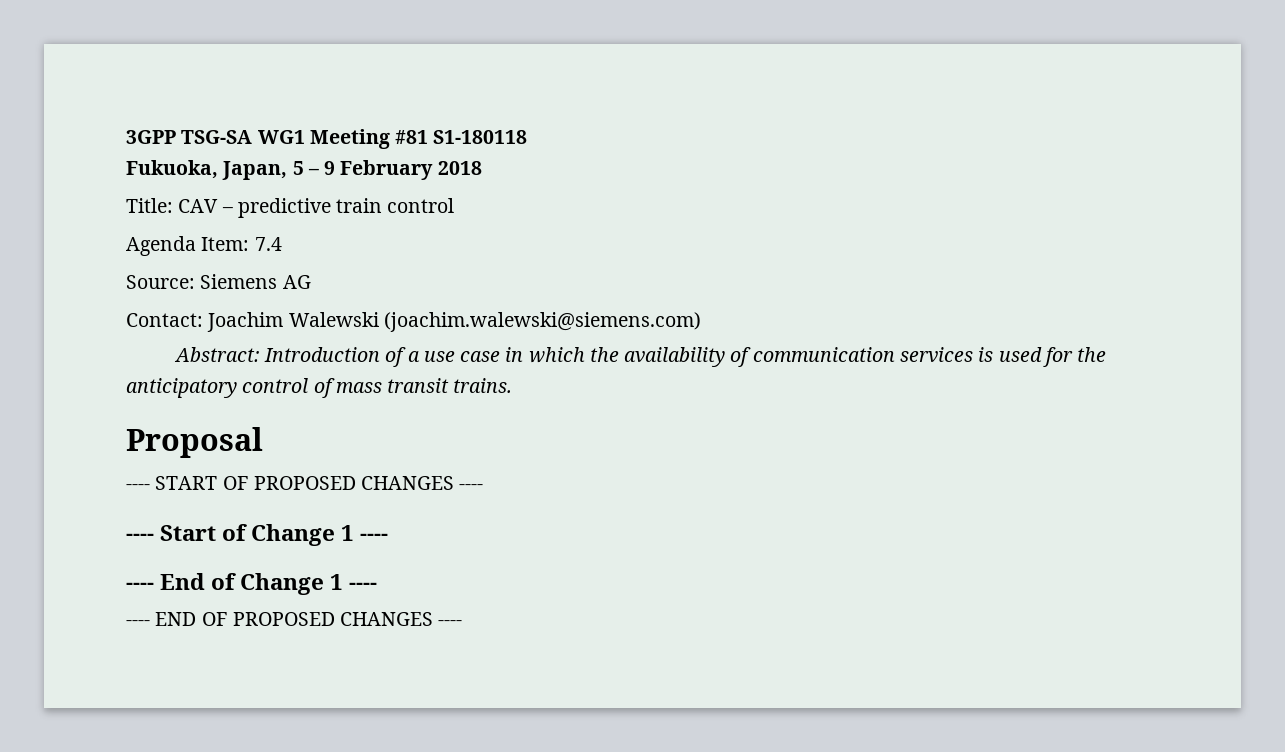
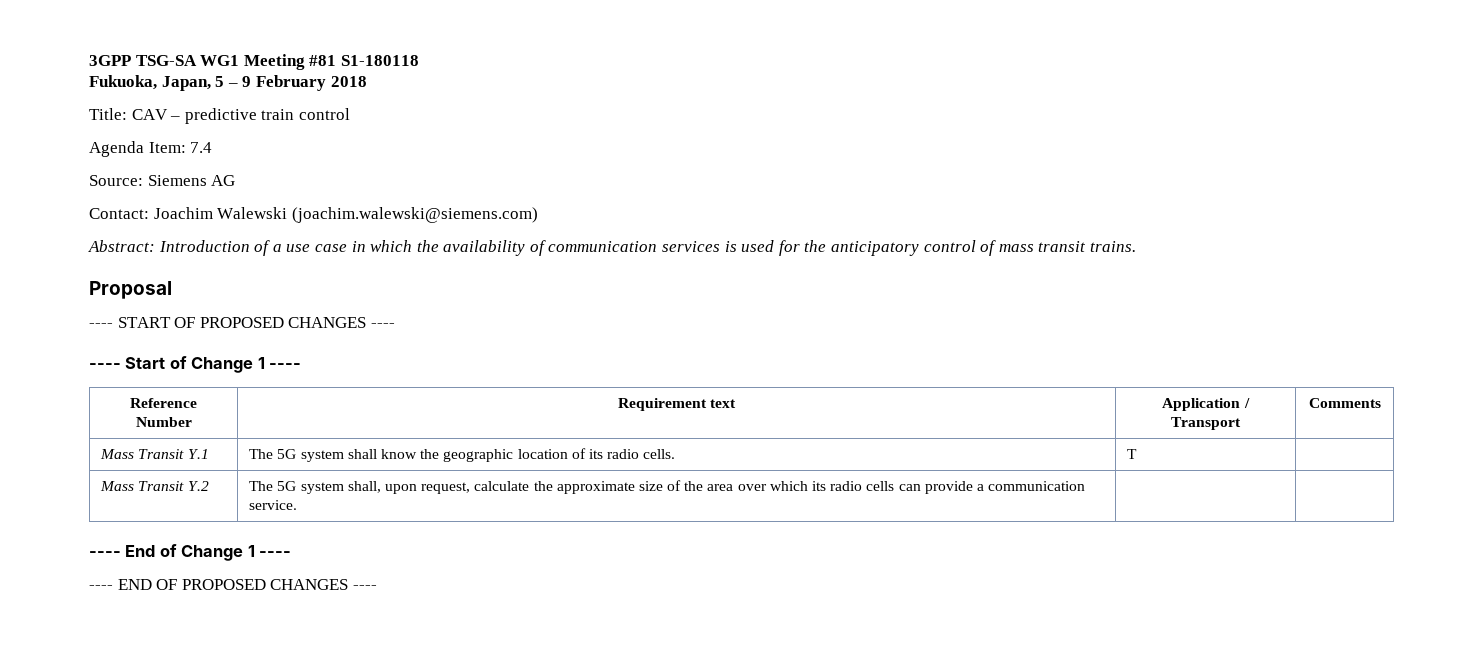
+ Reference Number | Requirement text | Application / Transport | Comments
+ Mass Transit Y.1 | The 5G system shall know the geographic location of its radio cells. | T |
+ Mass Transit Y.2 | The 5G system shall, upon request, calculate the approximate size of the area over which its radio cells can provide a communication service. | |

